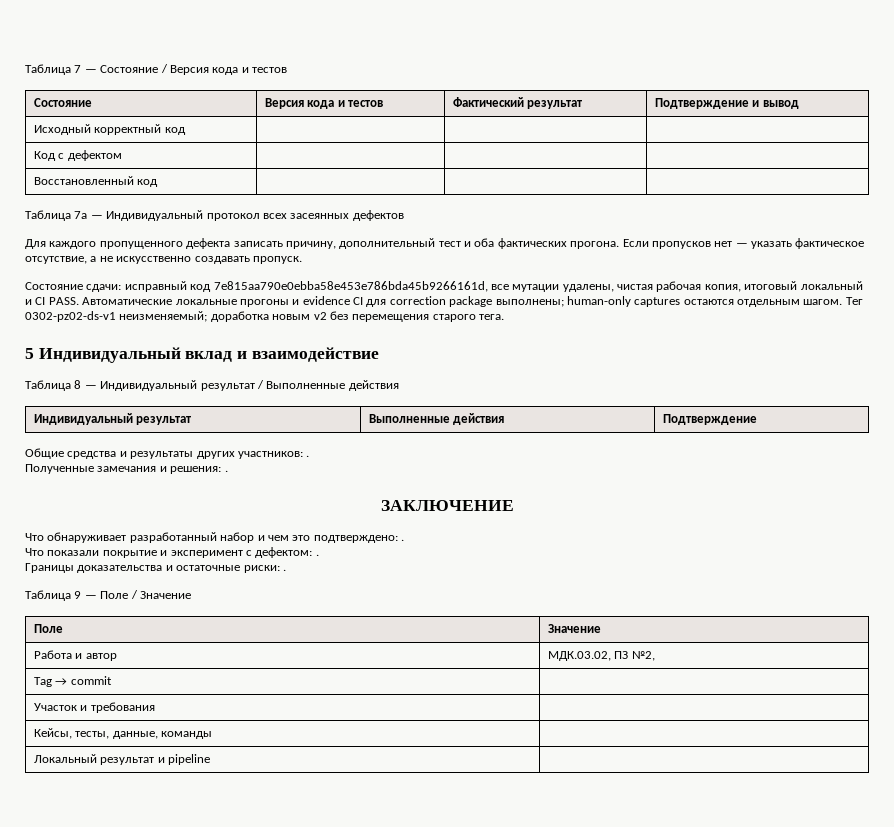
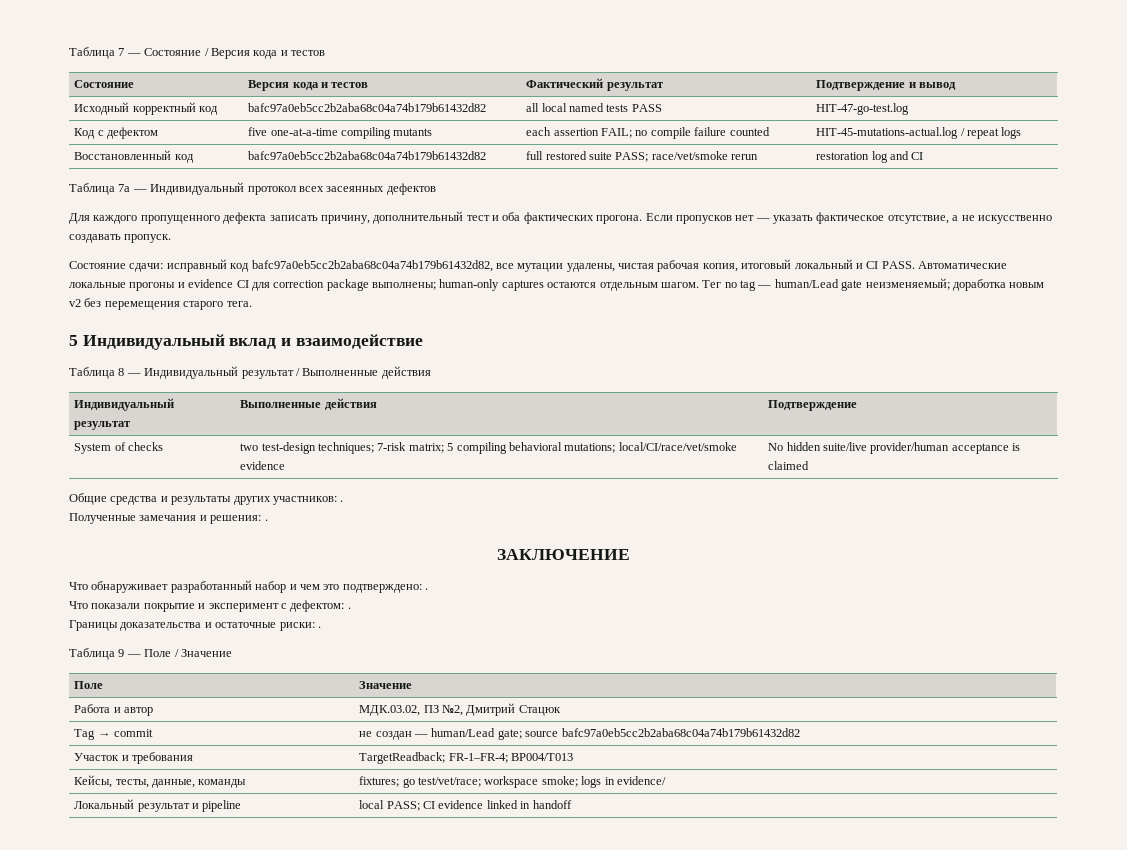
- Исходный корректный код | | |
- Код с дефектом | | |
- Восстановленный код | | |
+ Исходный корректный код | bafc97a0eb5cc2b2aba68c04a74b179b61432d82 | all local named tests PASS | HIT-47-go-test.log
+ Код с дефектом | five one-at-a-time compiling mutants | each assertion FAIL; no compile failure counted | HIT-45-mutations-actual.log / repeat logs
+ Восстановленный код | bafc97a0eb5cc2b2aba68c04a74b179b61432d82 | full restored suite PASS; race/vet/smoke rerun | restoration log and CI
- Состояние сдачи: исправный код 7e815aa790e0ebba58e453e786bda45b9266161d, все мутации удалены, чистая рабочая копия, итоговый локальный и CI PASS.
+ Состояние сдачи: исправный код bafc97a0eb5cc2b2aba68c04a74b179b61432d82, все мутации удалены, чистая рабочая копия, итоговый локальный и CI PASS.
- Тег 0302-pz02-ds-v1 неизменяемый; доработка новым v2 без перемещения старого тега.
+ Тег no tag — human/Lead gate неизменяемый; доработка новым v2 без перемещения старого тега.
+ System of checks | two test-design techniques; 7-risk matrix; 5 compiling behavioral mutations; local/CI/race/vet/smoke evidence | No hidden suite/live provider/human acceptance is claimed
- Работа и автор | МДК.03.02, ПЗ №2,
+ Работа и автор | МДК.03.02, ПЗ №2, Дмитрий Стацюк
- Tag → commit |
+ Tag → commit | не создан — human/Lead gate; source bafc97a0eb5cc2b2aba68c04a74b179b61432d82
- Участок и требования |
+ Участок и требования | TargetReadback; FR-1–FR-4; BP004/T013
- Кейсы, тесты, данные, команды |
- Локальный результат и pipeline |
+ Кейсы, тесты, данные, команды | fixtures; go test/vet/race; workspace smoke; logs in evidence/
+ Локальный результат и pipeline | local PASS; CI evidence linked in handoff

